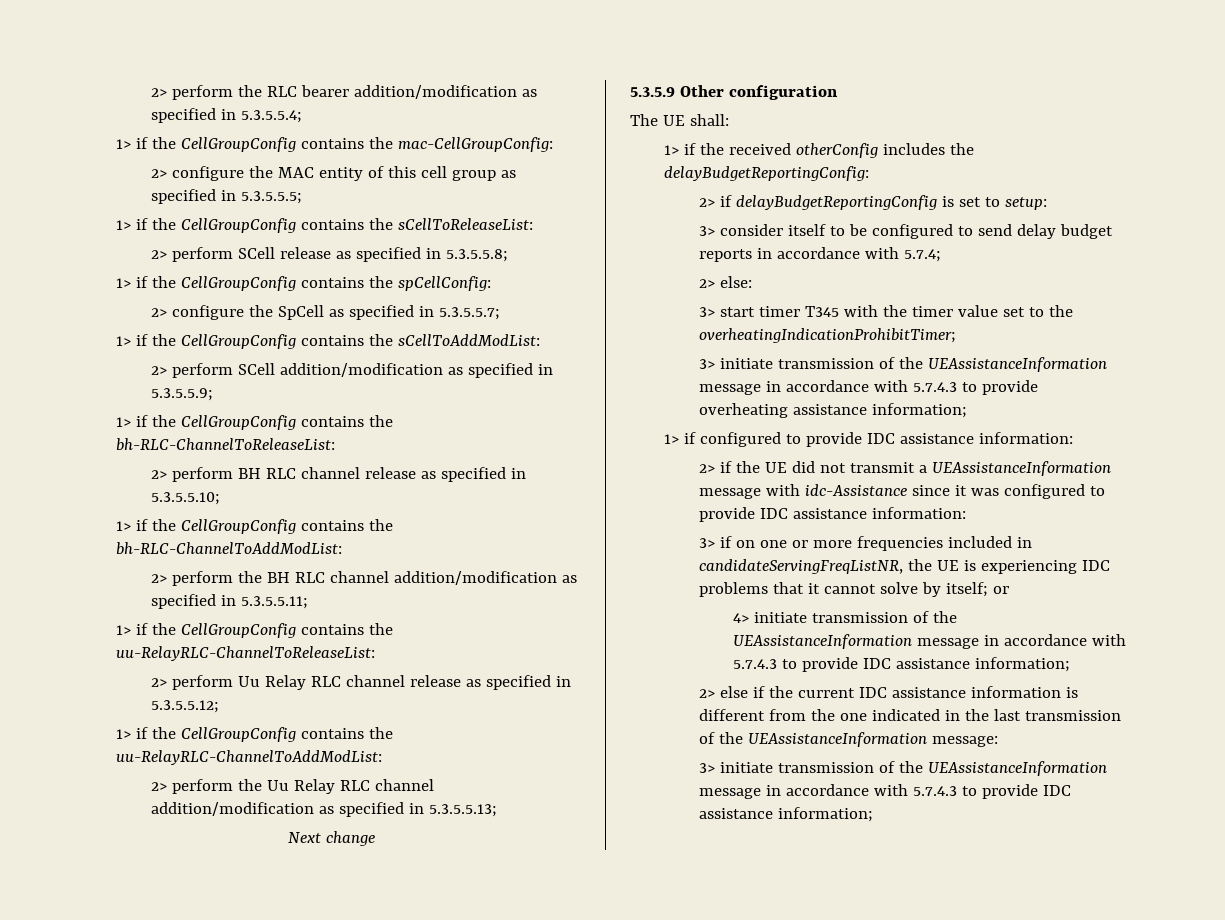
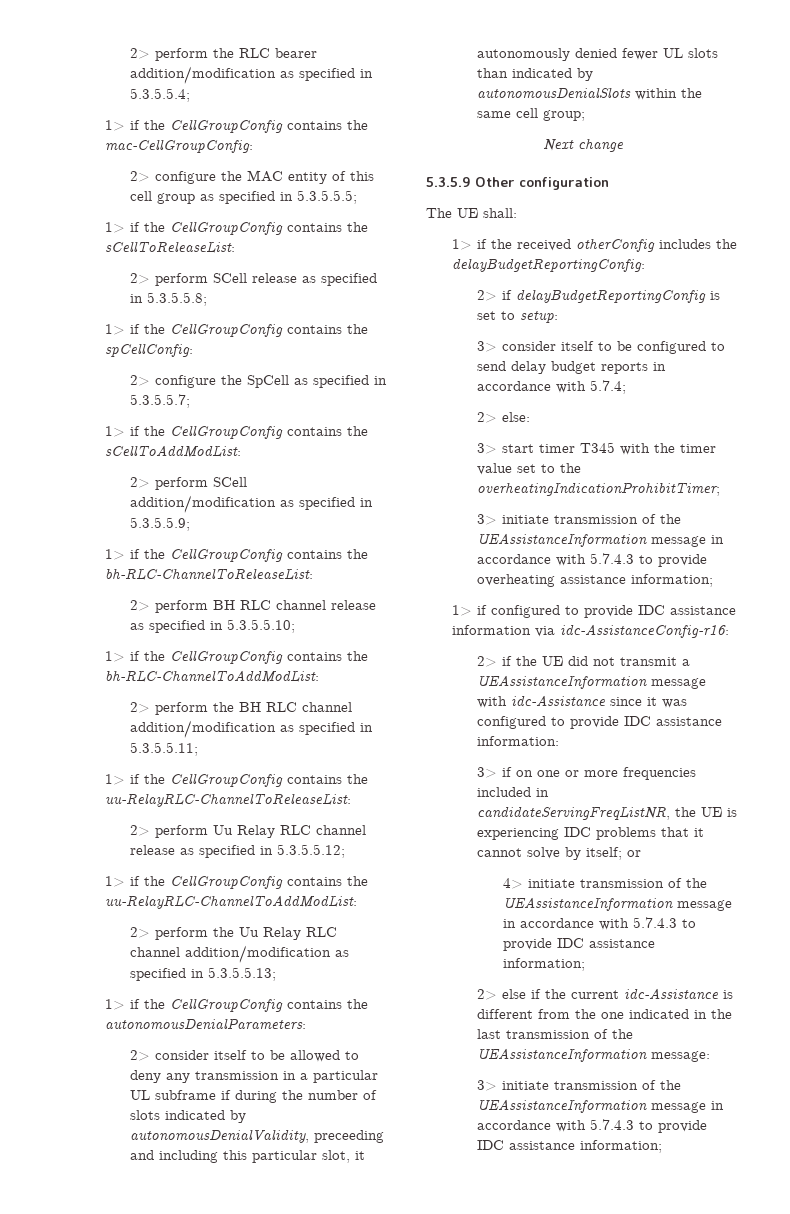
+ 1> if the CellGroupConfig contains the autonomousDenialParameters:
+ 2> consider itself to be allowed to deny any transmission in a particular UL subframe if during the number of slots indicated by autonomousDenialValidity, preceeding and including this particular slot, it autonomously denied fewer UL slots than indicated by autonomousDenialSlots within the same cell group;
- 1> if configured to provide IDC assistance information:
+ 1> if configured to provide IDC assistance information via idc-AssistanceConfig-r16:
- 2> else if the current IDC assistance information is different from the one indicated in the last transmission of the UEAssistanceInformation message:
+ 2> else if the current idc-Assistance is different from the one indicated in the last transmission of the UEAssistanceInformation message:

